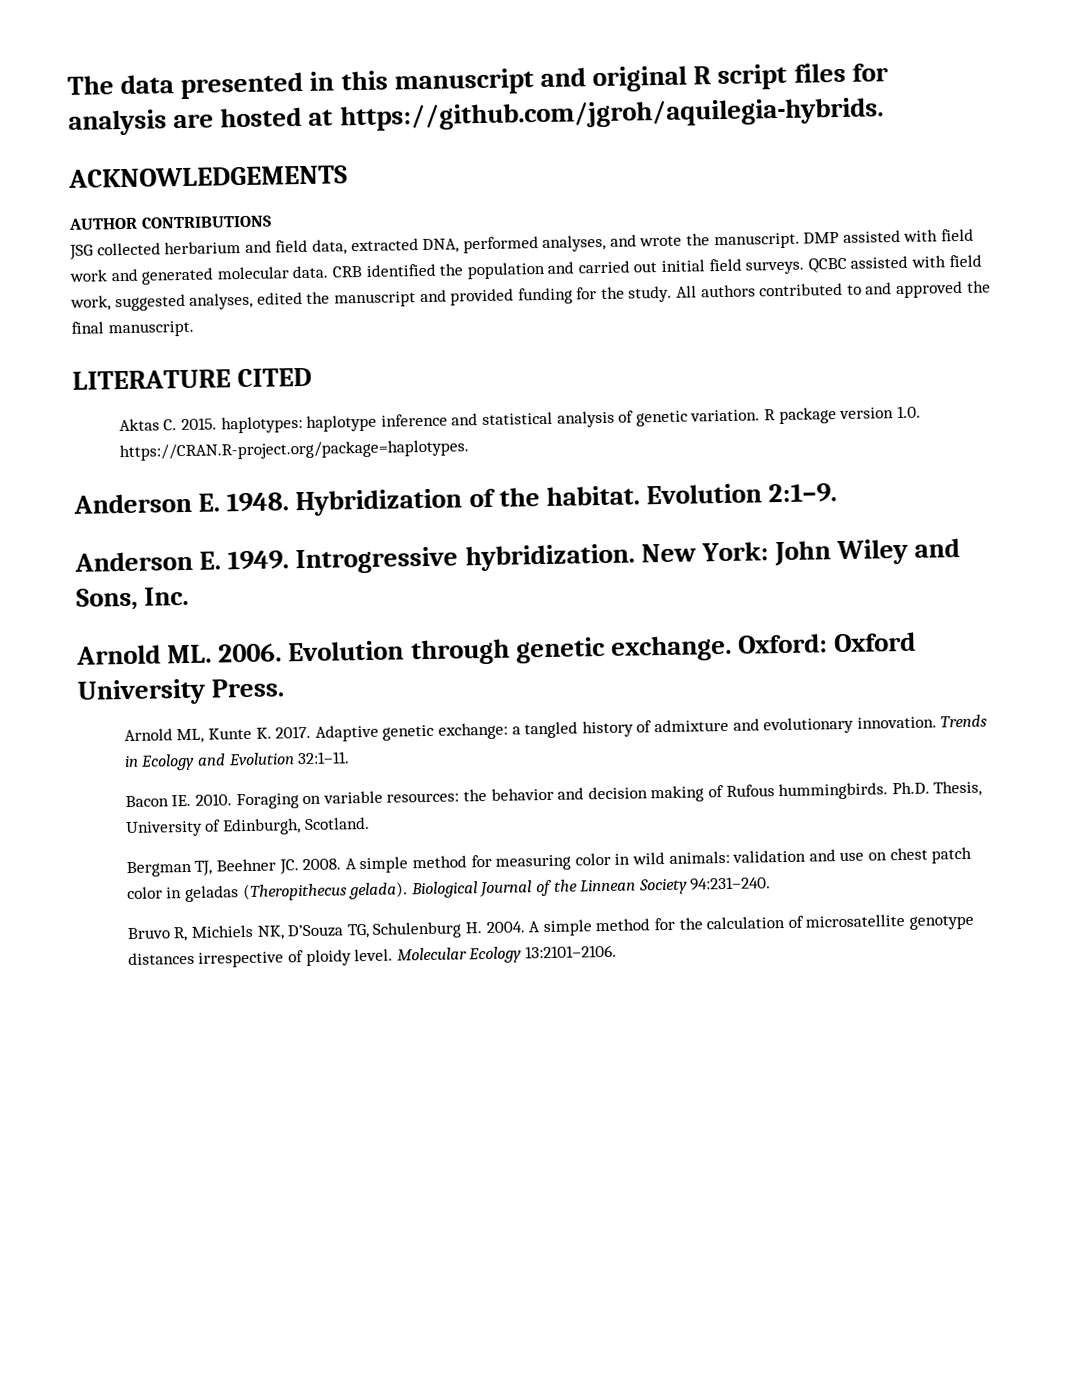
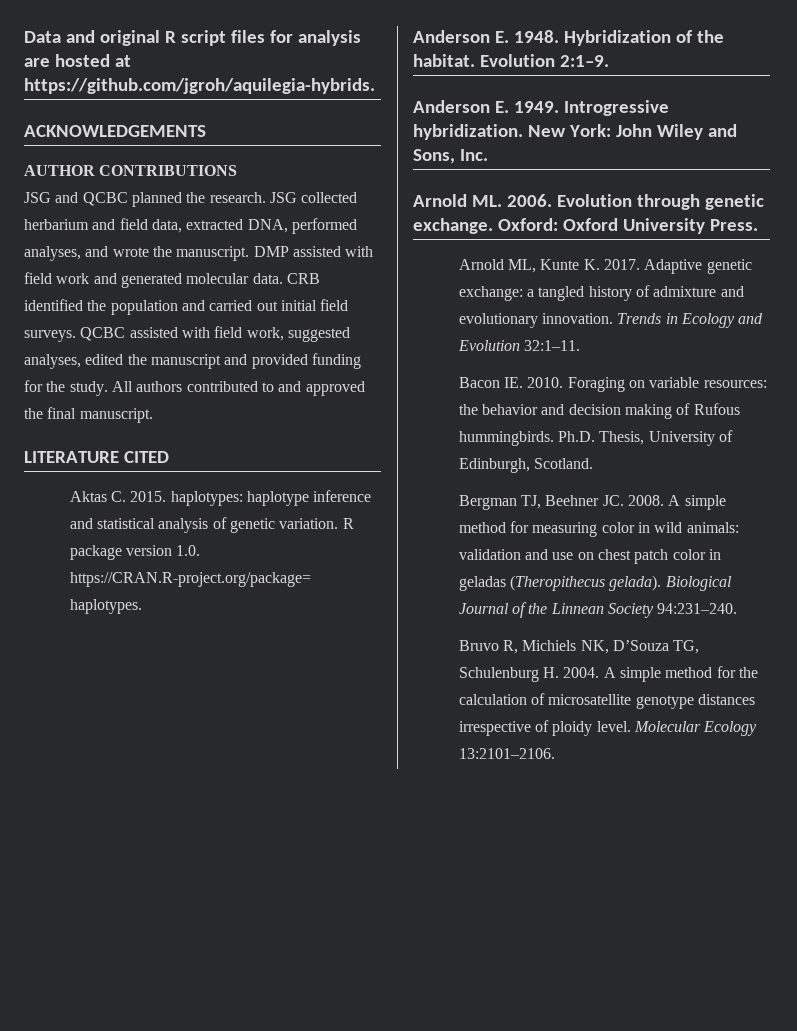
- The data presented in this manuscript and original R script files for analysis are hosted at https://github.com/jgroh/aquilegia-hybrids.
+ Data and original R script files for analysis are hosted at https://github.com/jgroh/aquilegia-hybrids.
- JSG collected herbarium and field data, extracted DNA, performed analyses, and wrote the manuscript.
+ JSG and QCBC planned the research. JSG collected herbarium and field data, extracted DNA, performed analyses, and wrote the manuscript.

